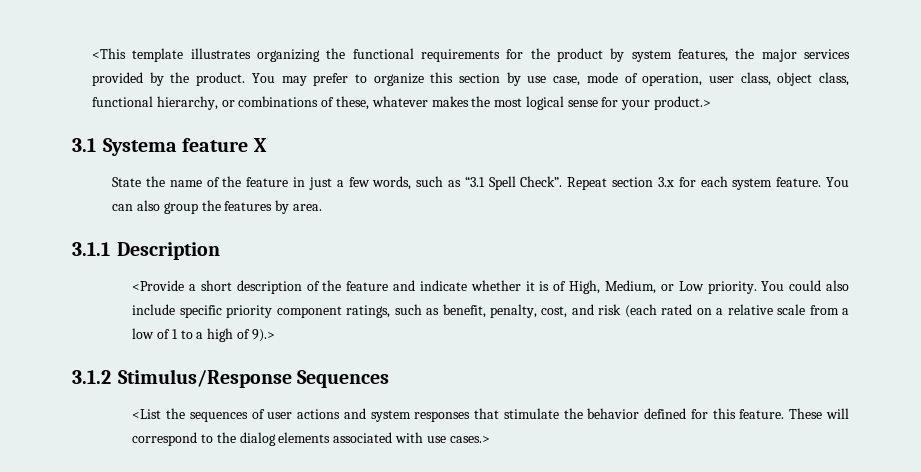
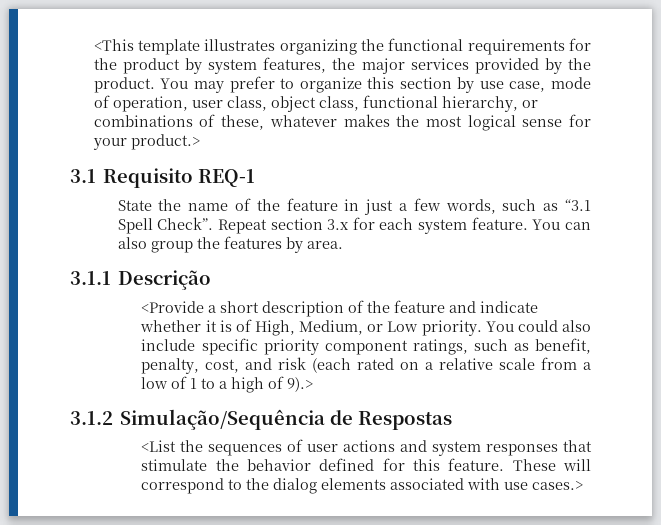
- 3.1 Systema feature X
+ 3.1 Requisito REQ-1
- 3.1.1 Description
+ 3.1.1 Descrição
- 3.1.2 Stimulus/Response Sequences
+ 3.1.2 Simulação/Sequência de Respostas

